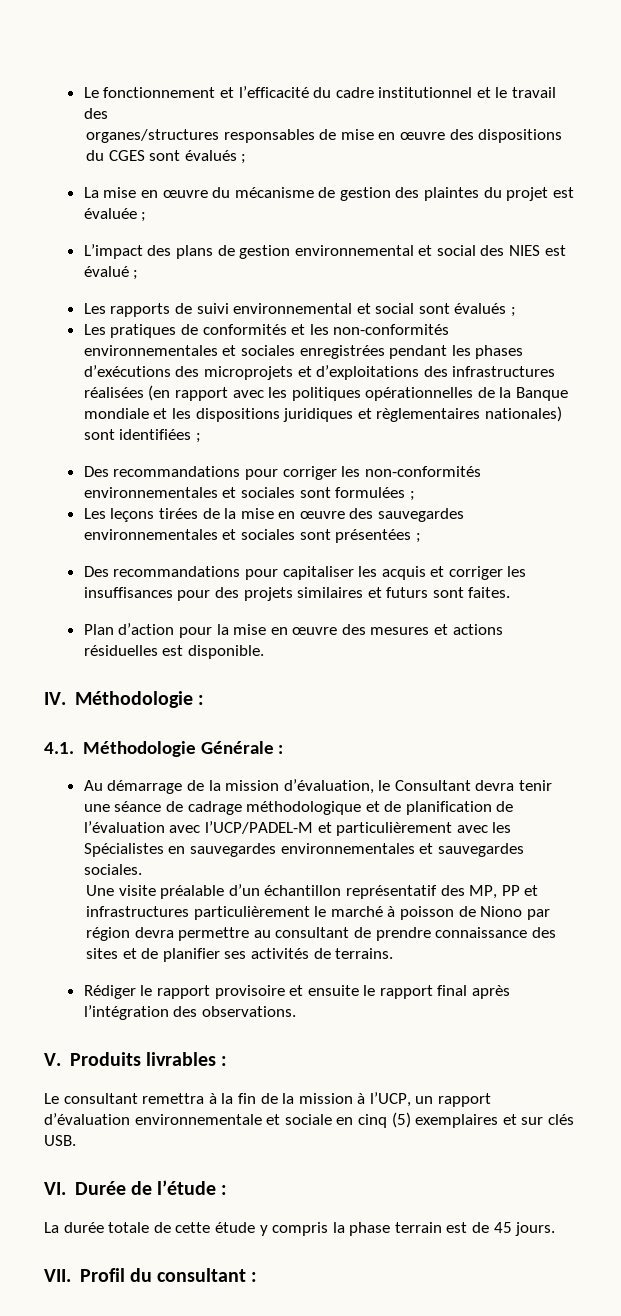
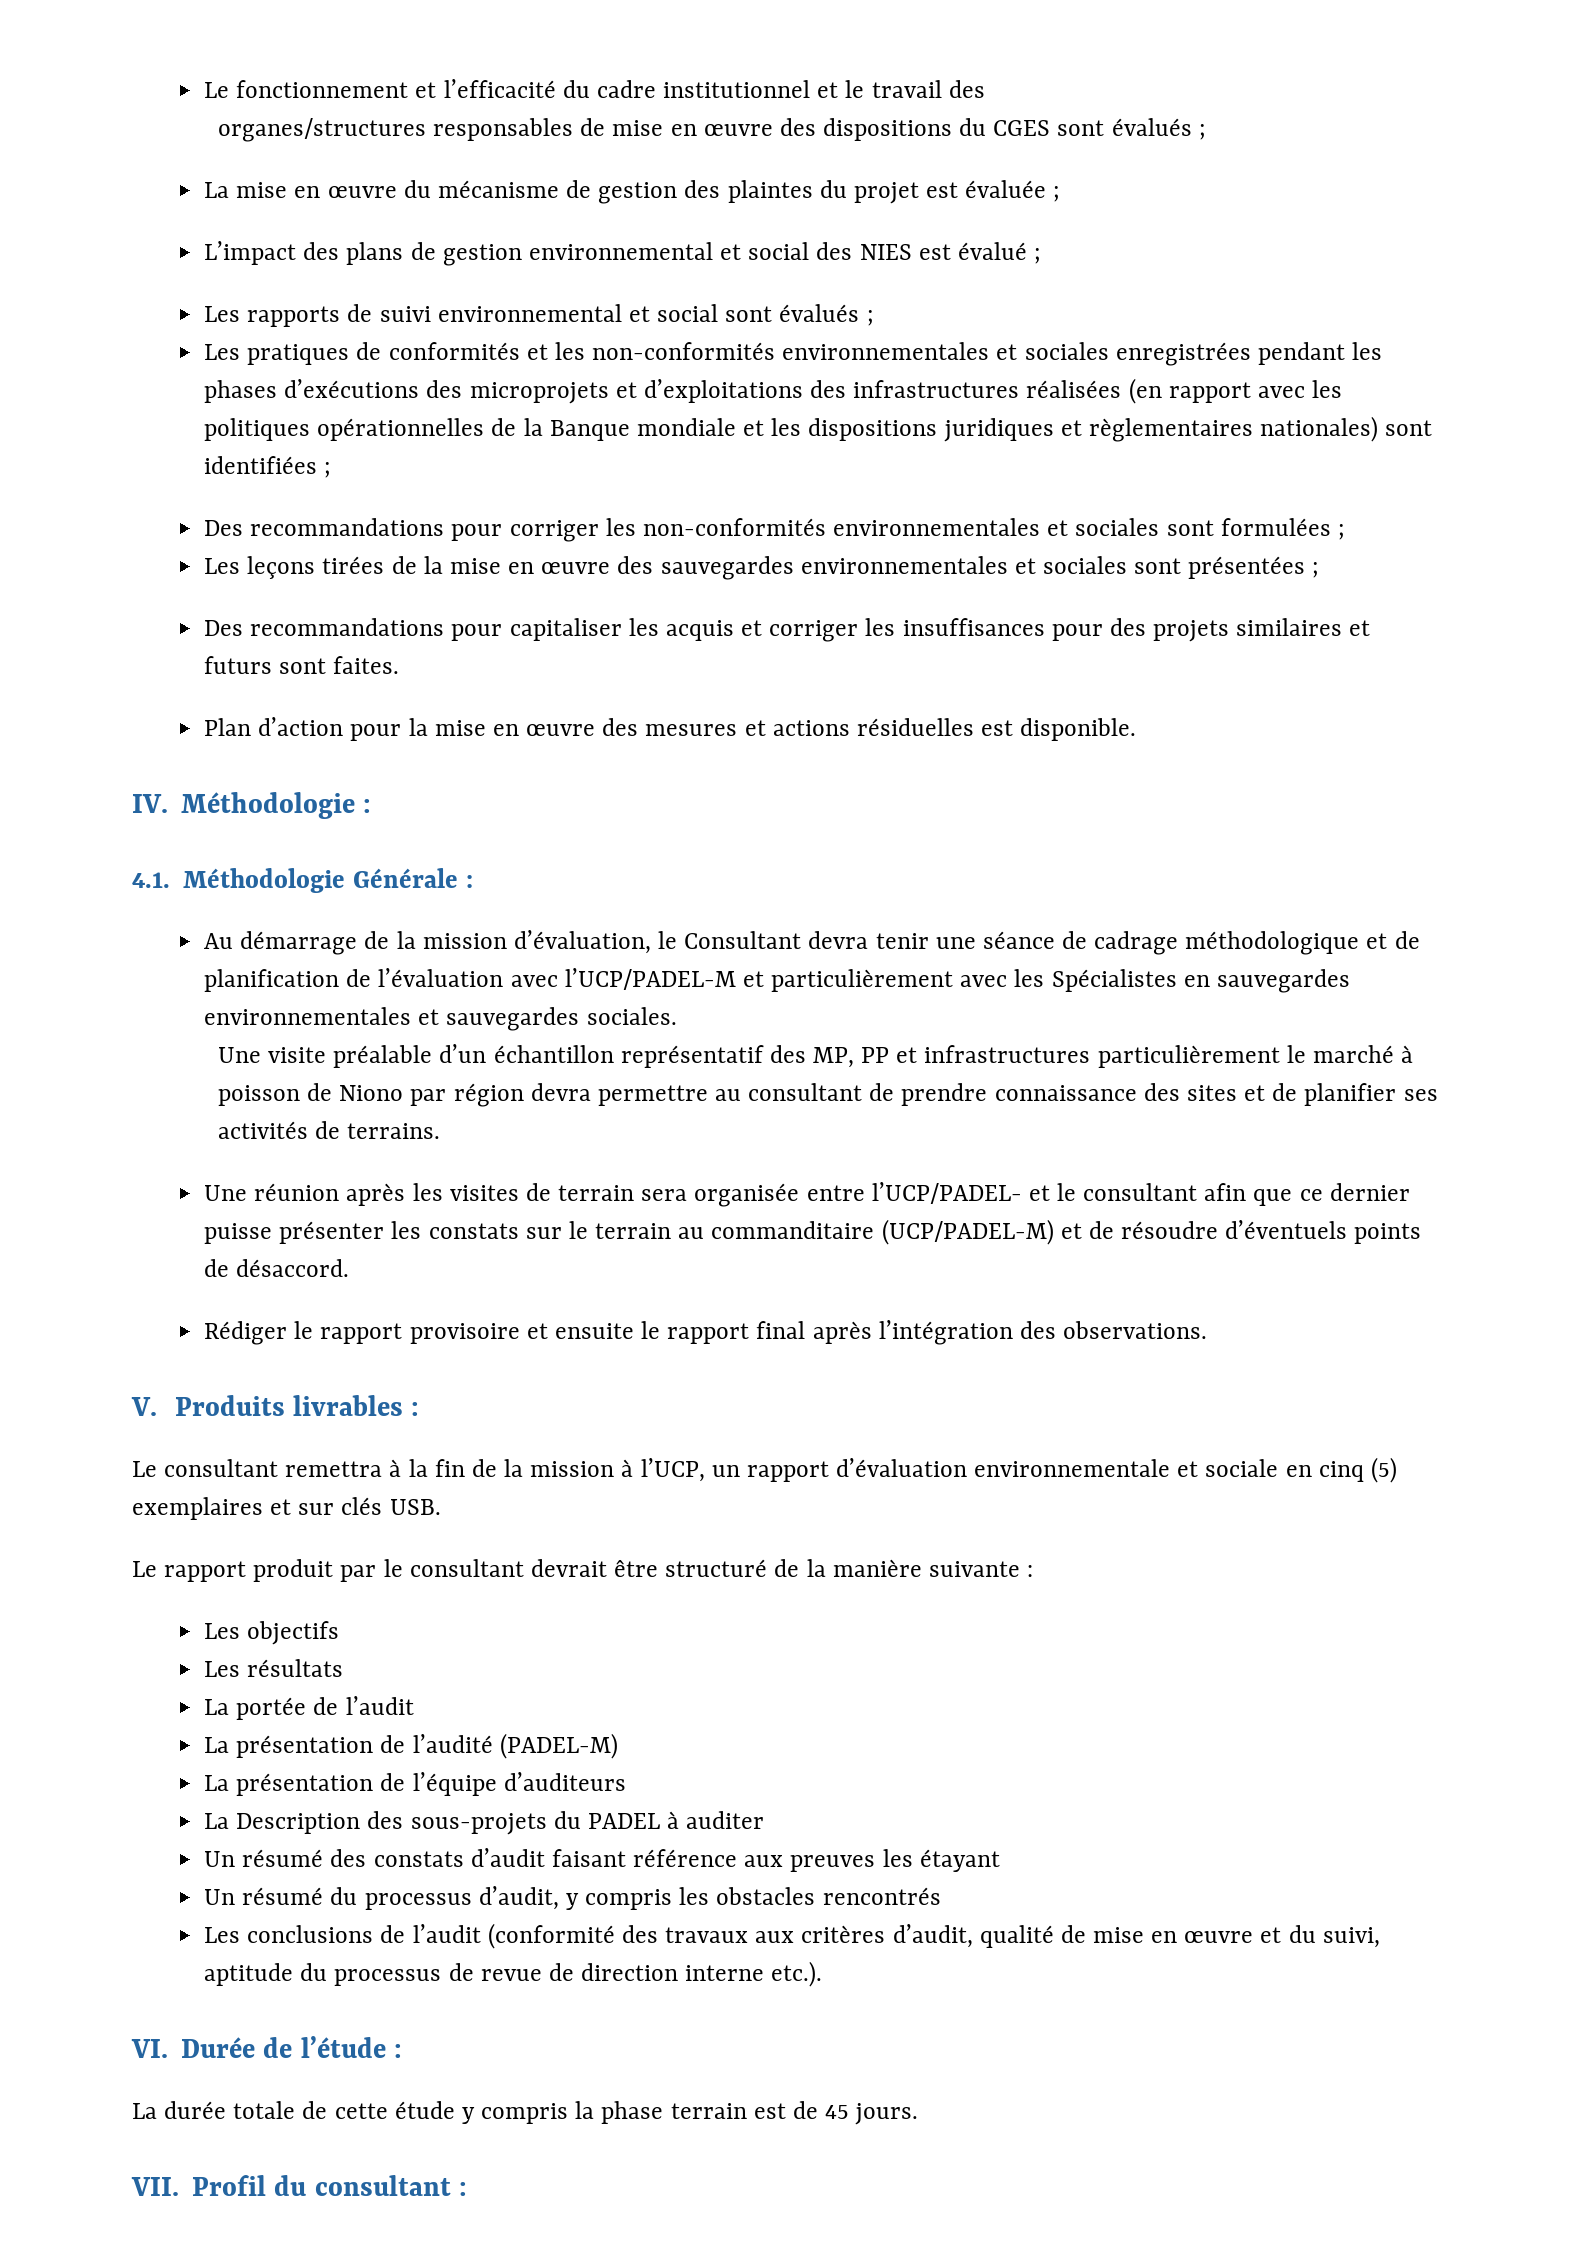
+ Une réunion après les visites de terrain sera organisée entre l’UCP/PADEL- et le consultant afin que ce dernier puisse présenter les constats sur le terrain au commanditaire (UCP/PADEL-M) et de résoudre d’éventuels points de désaccord.
+ Le rapport produit par le consultant devrait être structuré de la manière suivante :
+ Les objectifs
+ Les résultats
+ La portée de l’audit
+ La présentation de l’audité (PADEL-M)
+ La présentation de l’équipe d’auditeurs
+ La Description des sous-projets du PADEL à auditer
+ Un résumé des constats d’audit faisant référence aux preuves les étayant
+ Un résumé du processus d’audit, y compris les obstacles rencontrés
+ Les conclusions de l’audit (conformité des travaux aux critères d’audit, qualité de mise en œuvre et du suivi, aptitude du processus de revue de direction interne etc.).

